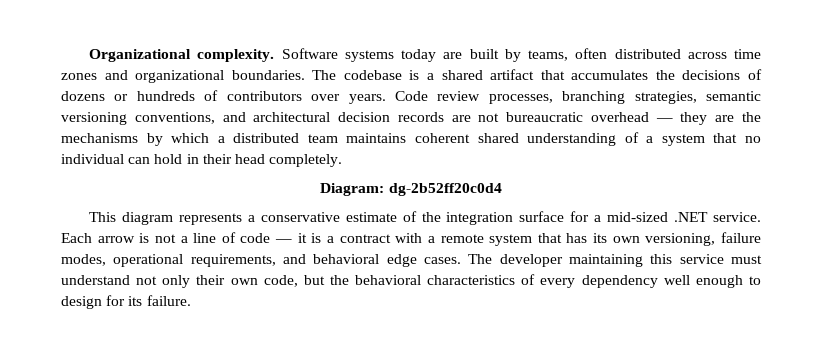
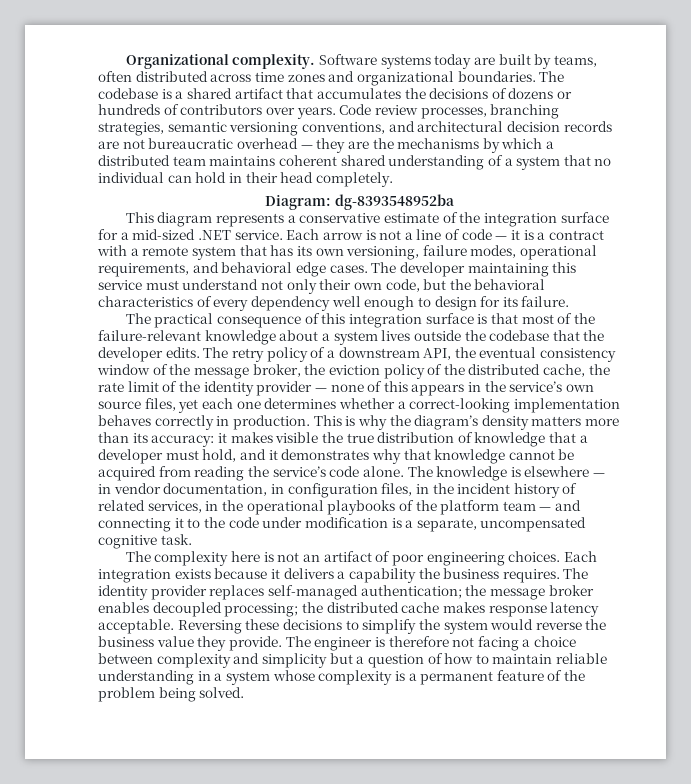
- Diagram: dg-2b52ff20c0d4
+ Diagram: dg-8393548952ba
+ The practical consequence of this integration surface is that most of the failure-relevant knowledge about a system lives outside the codebase that the developer edits. The retry policy of a downstream API, the eventual consistency window of the message broker, the eviction policy of the distributed cache, the rate limit of the identity provider — none of this appears in the service’s own source files, yet each one determines whether a correct-looking implementation behaves correctly in production. This is why the diagram’s density matters more than its accuracy: it makes visible the true distribution of knowledge that a developer must hold, and it demonstrates why that knowledge cannot be acquired from reading the service’s code alone. The knowledge is elsewhere — in vendor documentation, in configuration files, in the incident history of related services, in the operational playbooks of the platform team — and connecting it to the code under modification is a separate, uncompensated cognitive task.
+ The complexity here is not an artifact of poor engineering choices. Each integration exists because it delivers a capability the business requires. The identity provider replaces self-managed authentication; the message broker enables decoupled processing; the distributed cache makes response latency acceptable. Reversing these decisions to simplify the system would reverse the business value they provide. The engineer is therefore not facing a choice between complexity and simplicity but a question of how to maintain reliable understanding in a system whose complexity is a permanent feature of the problem being solved.

